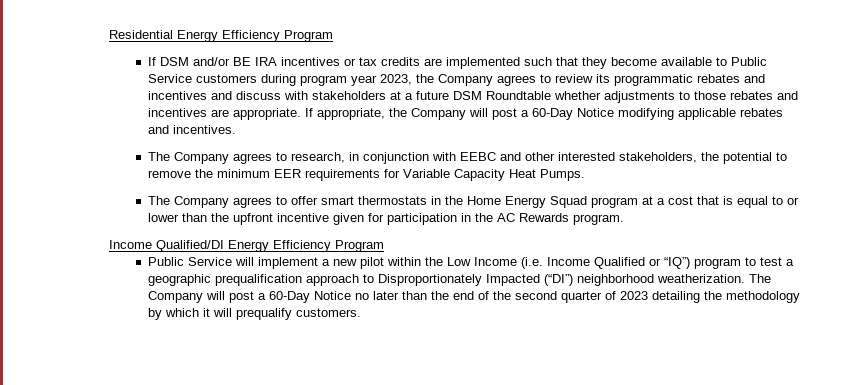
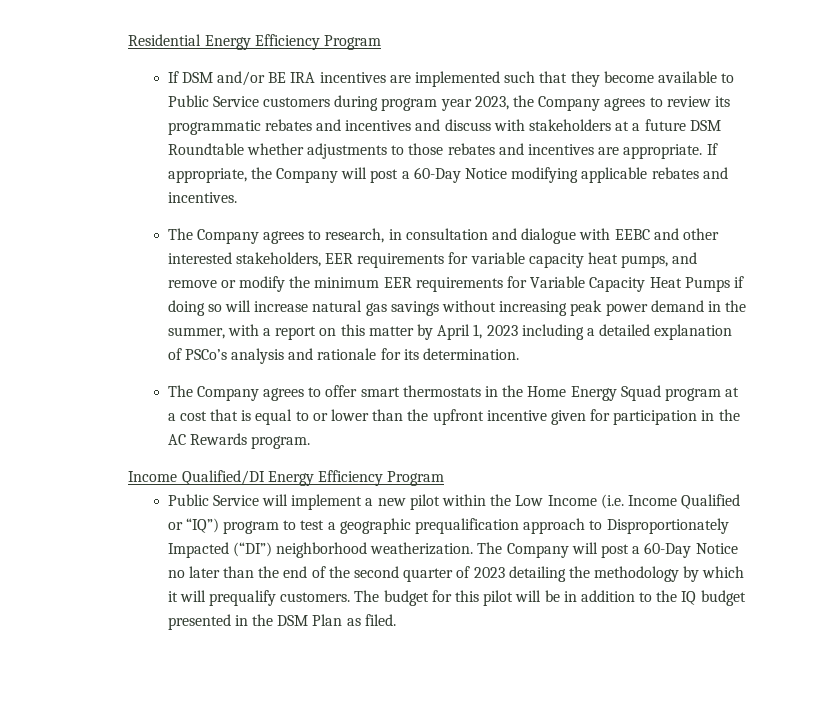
- If DSM and/or BE IRA incentives or tax credits are implemented such that they become available to Public Service customers during program year 2023, the Company agrees to review its programmatic rebates and incentives and discuss with stakeholders at a future DSM Roundtable whether adjustments to those rebates and incentives are appropriate.
+ If DSM and/or BE IRA incentives are implemented such that they become available to Public Service customers during program year 2023, the Company agrees to review its programmatic rebates and incentives and discuss with stakeholders at a future DSM Roundtable whether adjustments to those rebates and incentives are appropriate.
- The Company agrees to research, in conjunction with EEBC and other interested stakeholders, the potential to remove the minimum EER requirements for Variable Capacity Heat Pumps.
+ The Company agrees to research, in consultation and dialogue with EEBC and other interested stakeholders, EER requirements for variable capacity heat pumps, and remove or modify the minimum EER requirements for Variable Capacity Heat Pumps if doing so will increase natural gas savings without increasing peak power demand in the summer, with a report on this matter by April 1, 2023 including a detailed explanation of PSCo’s analysis and rationale for its determination.
+ The budget for this pilot will be in addition to the IQ budget presented in the DSM Plan as filed.

